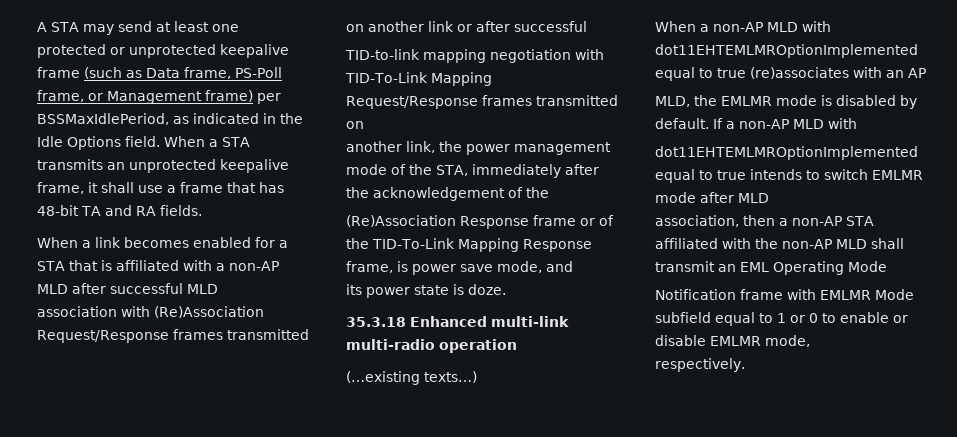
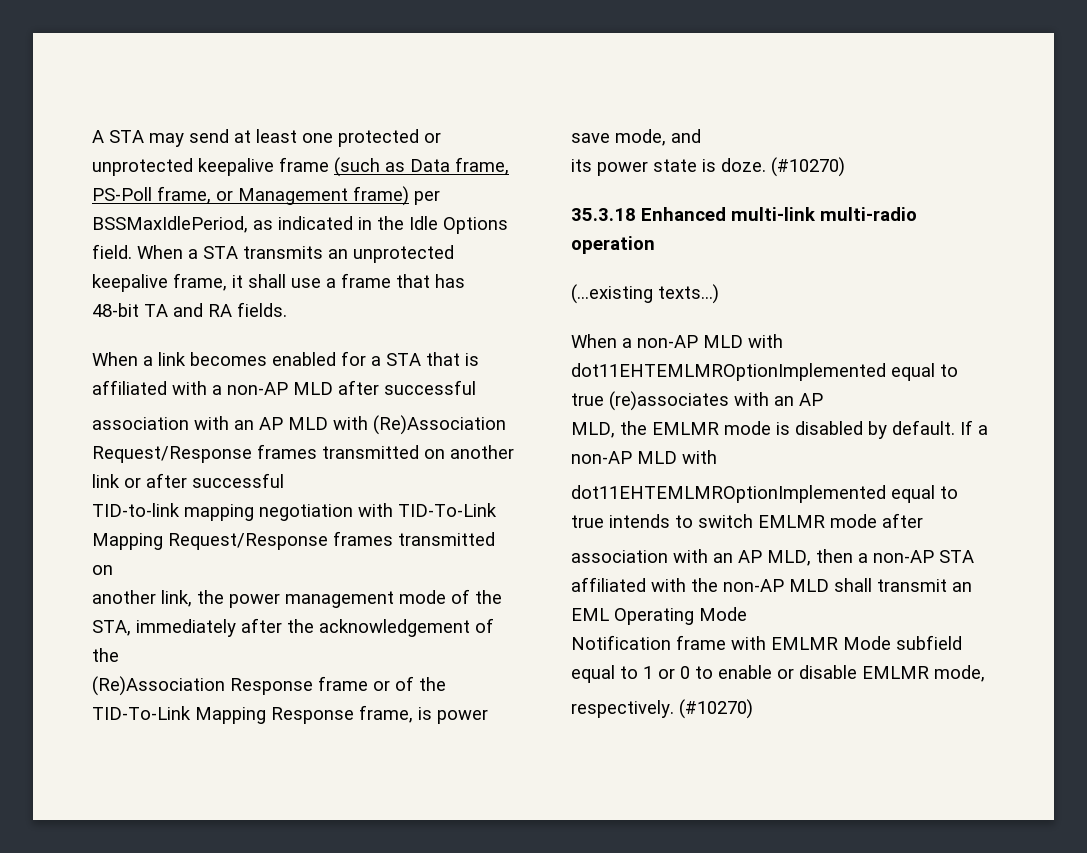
- When a link becomes enabled for a STA that is affiliated with a non-AP MLD after successful MLD
- association with (Re)Association Request/Response frames transmitted on another link or after successful
+ When a link becomes enabled for a STA that is affiliated with a non-AP MLD after successful
+ association with an AP MLD with (Re)Association Request/Response frames transmitted on another link or after successful
- its power state is doze.
+ its power state is doze. (#10270)
- dot11EHTEMLMROptionImplemented equal to true intends to switch EMLMR mode after MLD
- association, then a non-AP STA affiliated with the non-AP MLD shall transmit an EML Operating Mode
+ dot11EHTEMLMROptionImplemented equal to true intends to switch EMLMR mode after
+ association with an AP MLD, then a non-AP STA affiliated with the non-AP MLD shall transmit an EML Operating Mode
- respectively.
+ respectively. (#10270)

